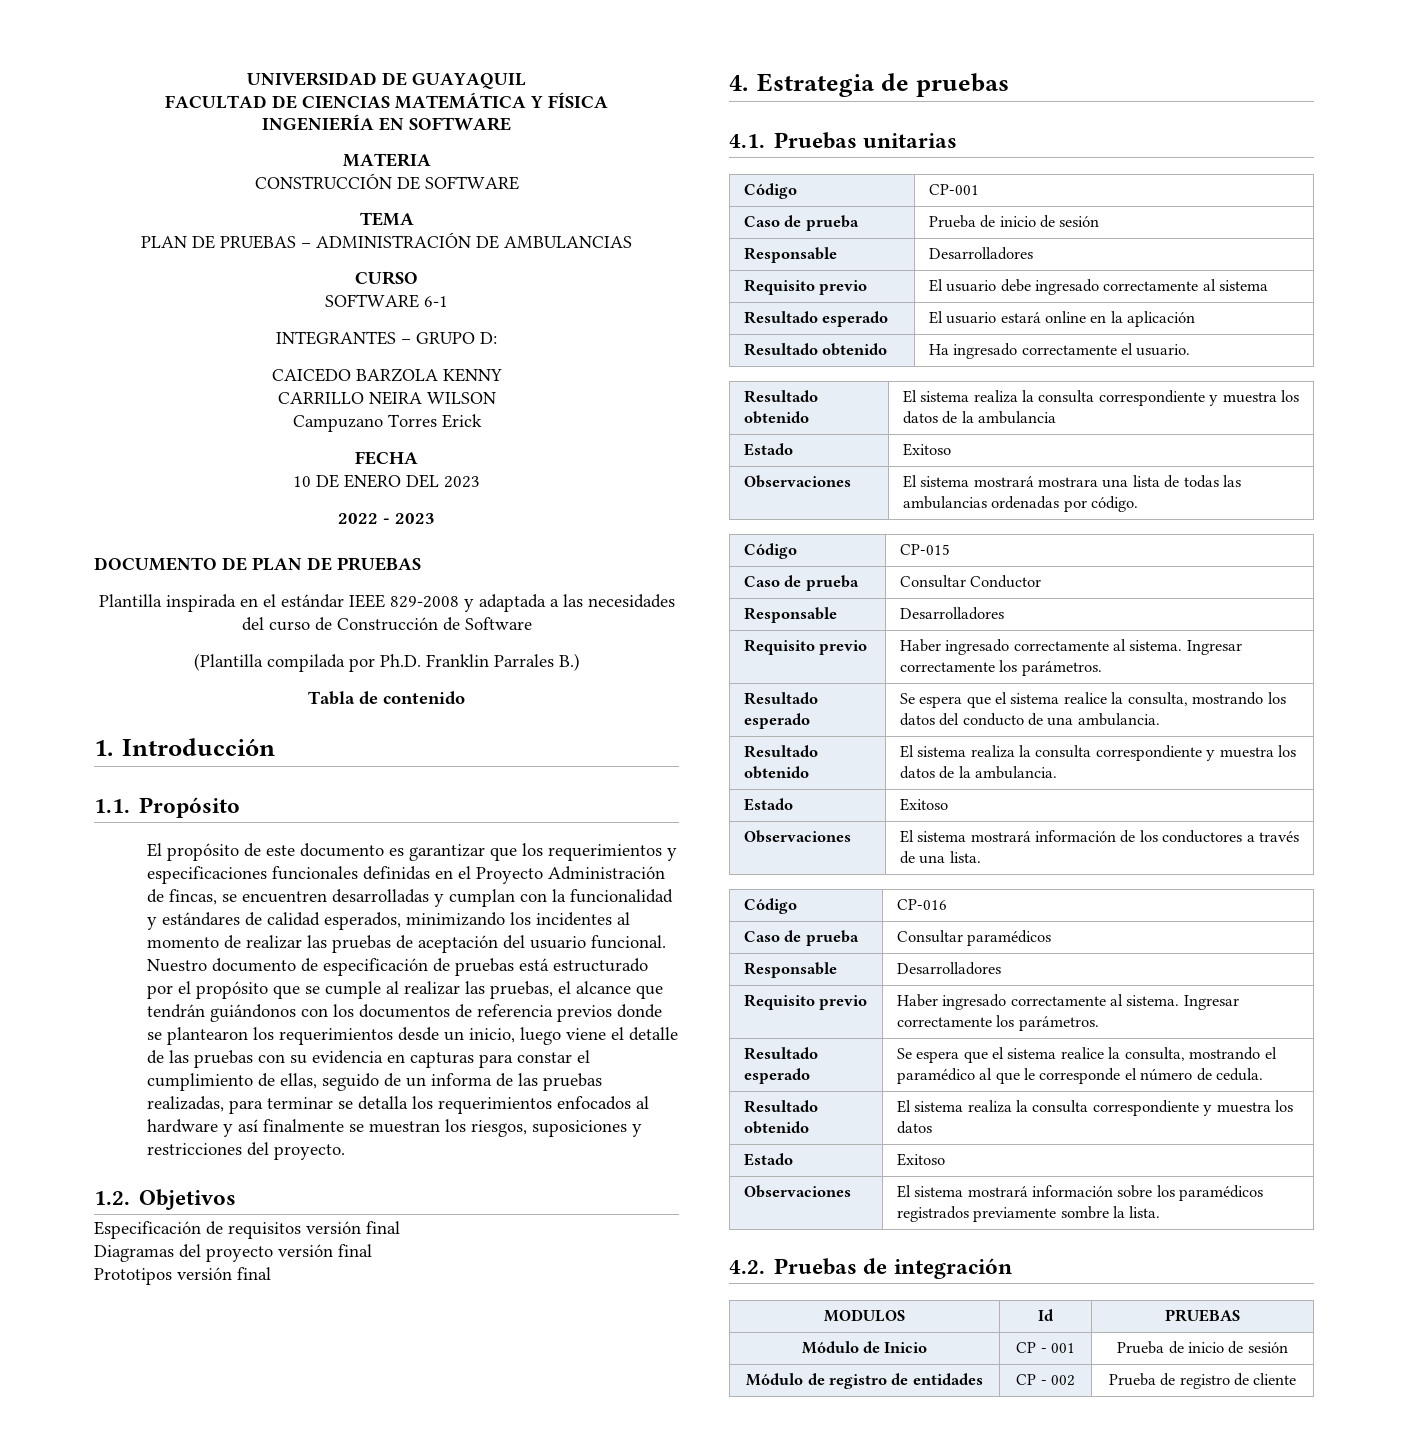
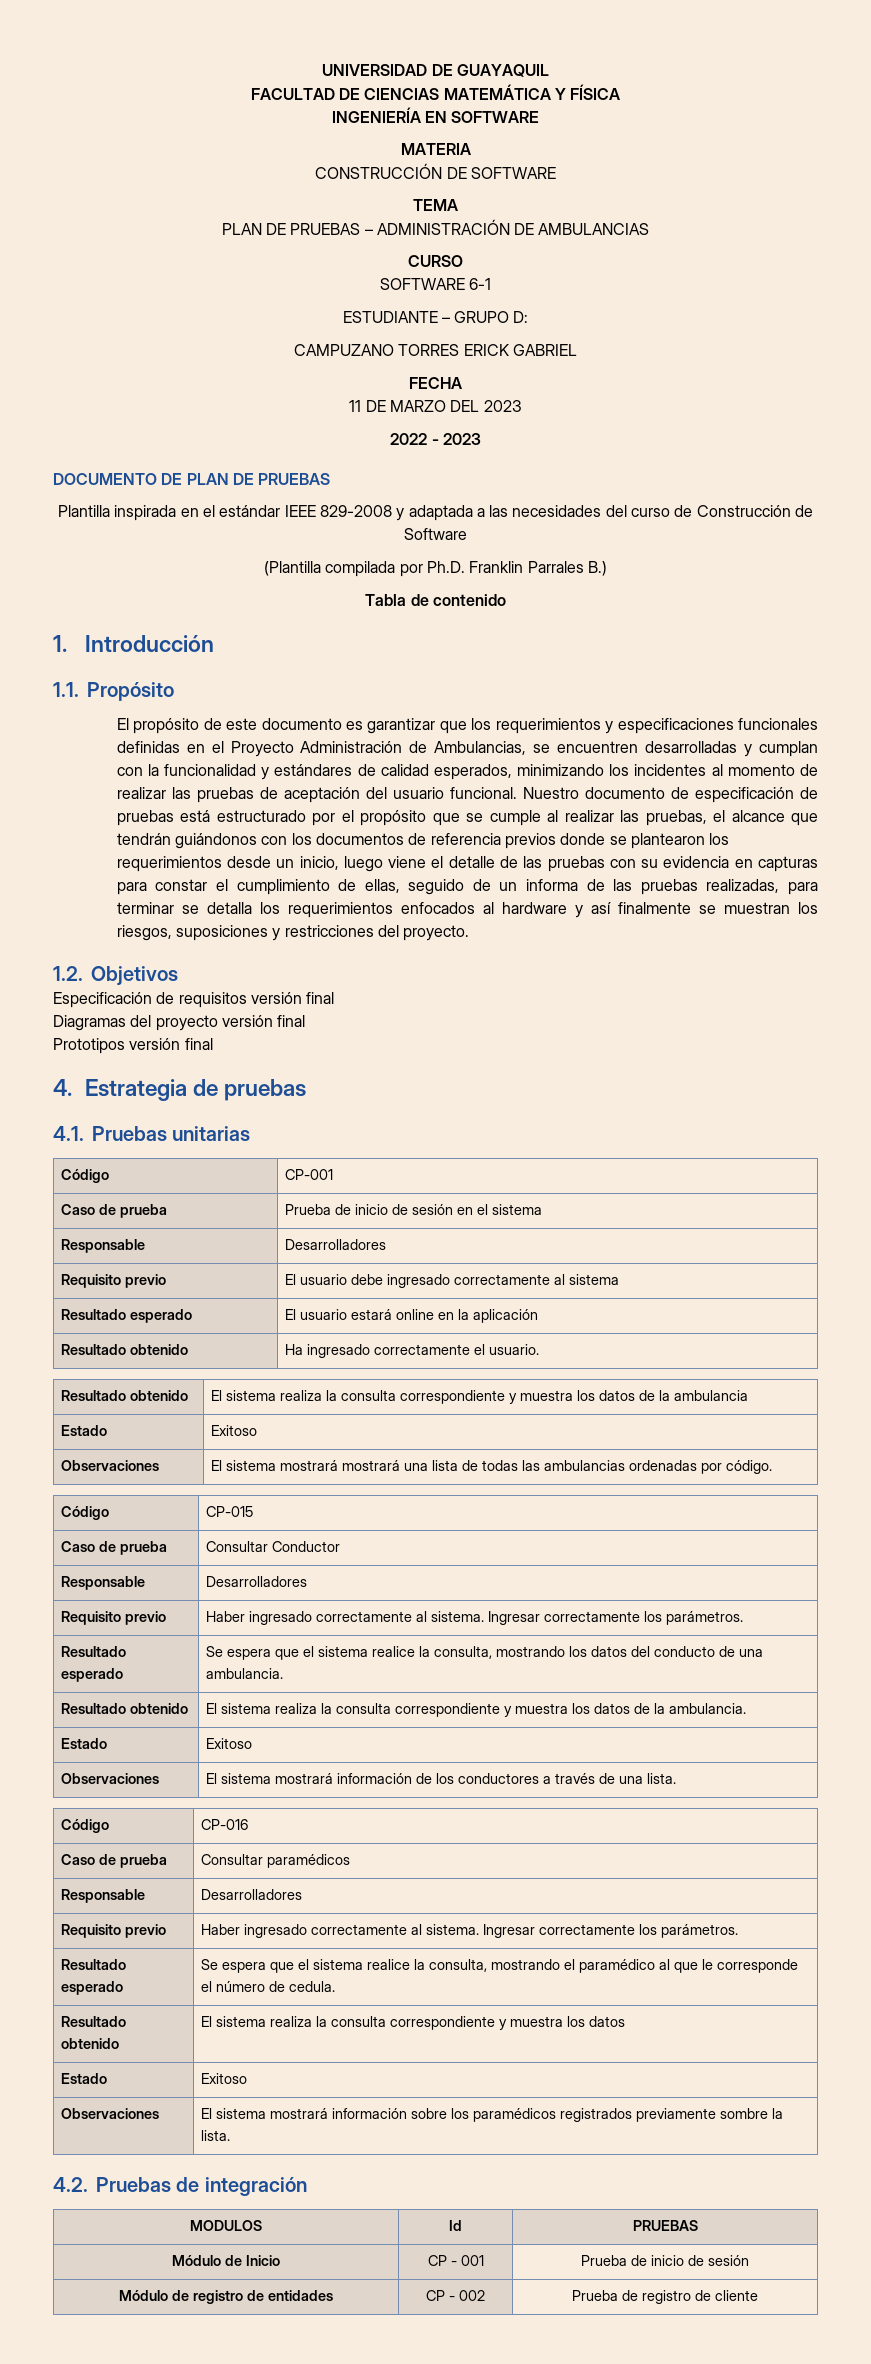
- INTEGRANTES – GRUPO D:
+ ESTUDIANTE – GRUPO D:
- CAICEDO BARZOLA KENNY
- CARRILLO NEIRA WILSON
- Campuzano Torres Erick
+ CAMPUZANO TORRES ERICK GABRIEL
  FECHA
- 10 DE ENERO DEL 2023
+ 11 DE MARZO DEL 2023
- El propósito de este documento es garantizar que los requerimientos y especificaciones funcionales definidas en el Proyecto Administración de fincas, se encuentren desarrolladas y cumplan con la funcionalidad y estándares de calidad esperados, minimizando los incidentes al momento de realizar las pruebas de aceptación del usuario funcional.
+ El propósito de este documento es garantizar que los requerimientos y especificaciones funcionales definidas en el Proyecto Administración de Ambulancias, se encuentren desarrolladas y cumplan con la funcionalidad y estándares de calidad esperados, minimizando los incidentes al momento de realizar las pruebas de aceptación del usuario funcional.
- Caso de prueba | Prueba de inicio de sesión
+ Caso de prueba | Prueba de inicio de sesión en el sistema
- Observaciones | El sistema mostrará mostrara una lista de todas las ambulancias ordenadas por código.
+ Observaciones | El sistema mostrará mostrará una lista de todas las ambulancias ordenadas por código.

